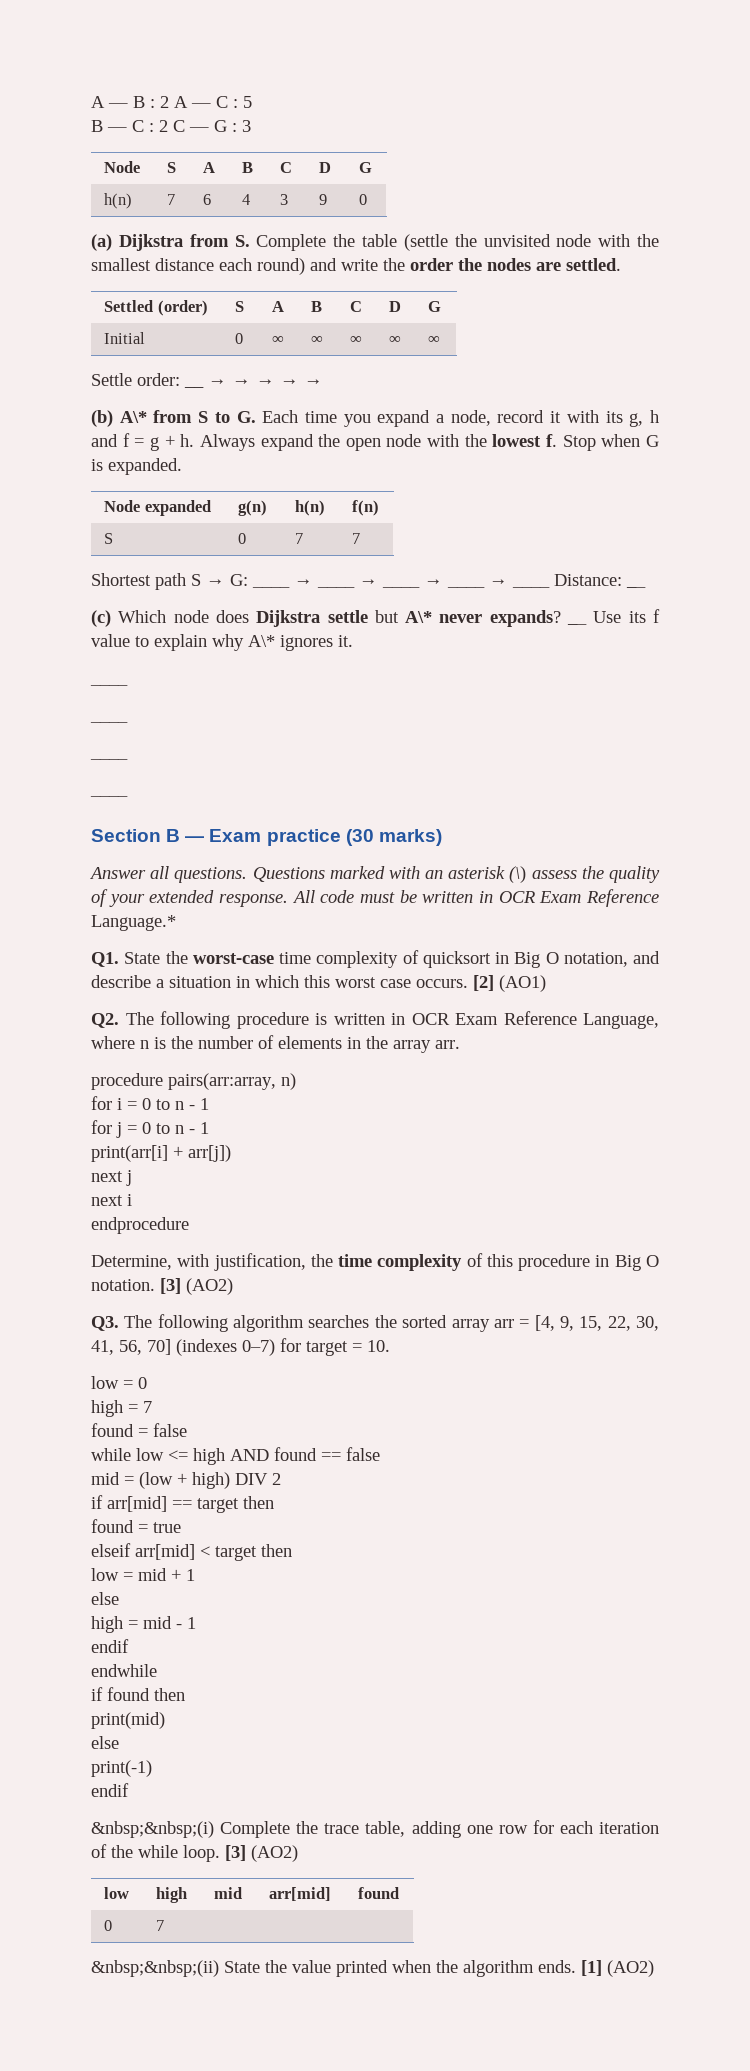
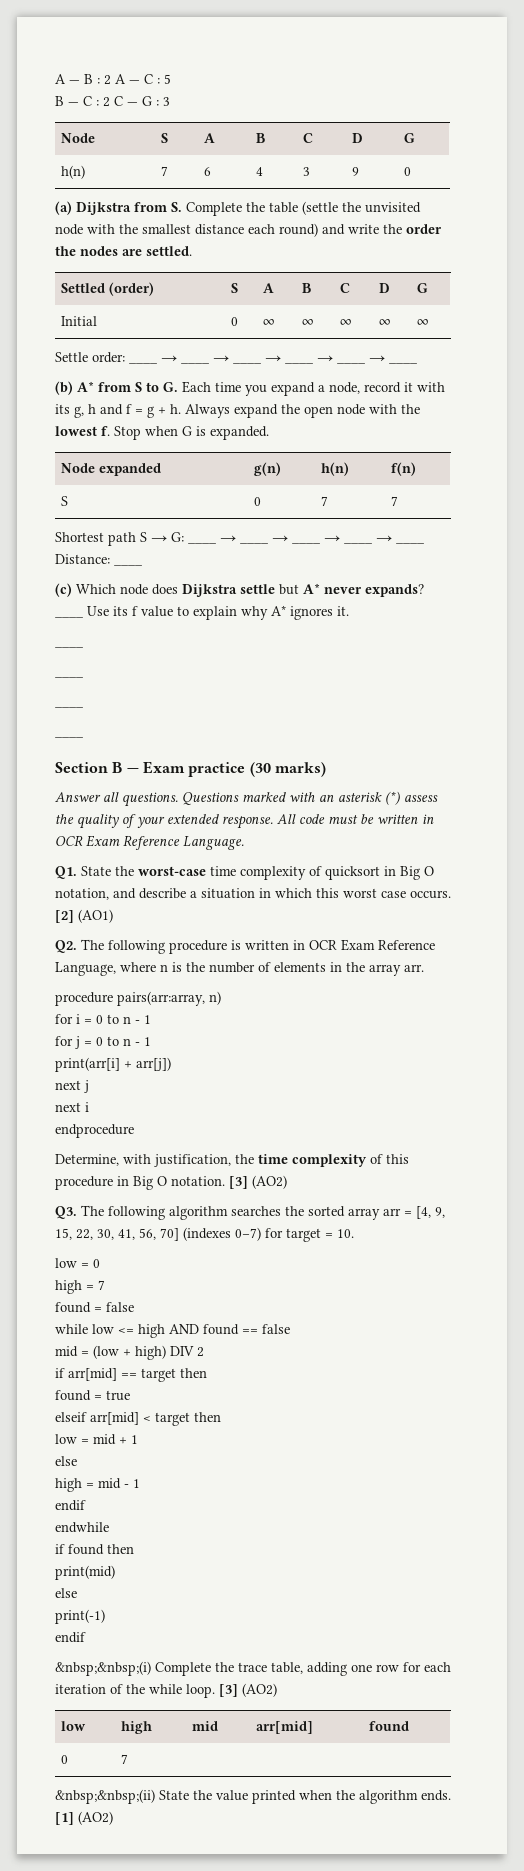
- Settle order: __ → → → → →
+ Settle order: ____ → ____ → ____ → ____ → ____ → ____
- (b) A\* from S to G. Each time you expand a node, record it with its g, h and f = g + h.
+ (b) A* from S to G. Each time you expand a node, record it with its g, h and f = g + h.
- Shortest path S → G: ____ → ____ → ____ → ____ → ____ Distance: __
+ Shortest path S → G: ____ → ____ → ____ → ____ → ____ Distance: ____
- (c) Which node does Dijkstra settle but A\* never expands?
+ (c) Which node does Dijkstra settle but A* never expands?
- __ Use its f value to explain why A\* ignores it.
+ ____ Use its f value to explain why A* ignores it.
- Questions marked with an asterisk (\) assess the quality of your extended response.
+ Questions marked with an asterisk (*) assess the quality of your extended response.
- All code must be written in OCR Exam Reference Language.*
+ All code must be written in OCR Exam Reference Language.

